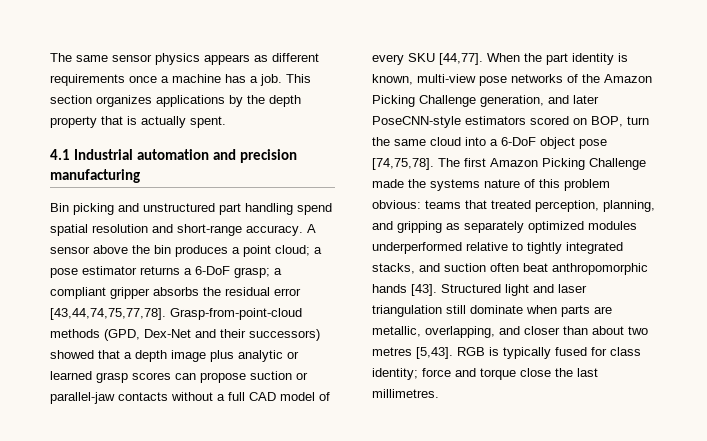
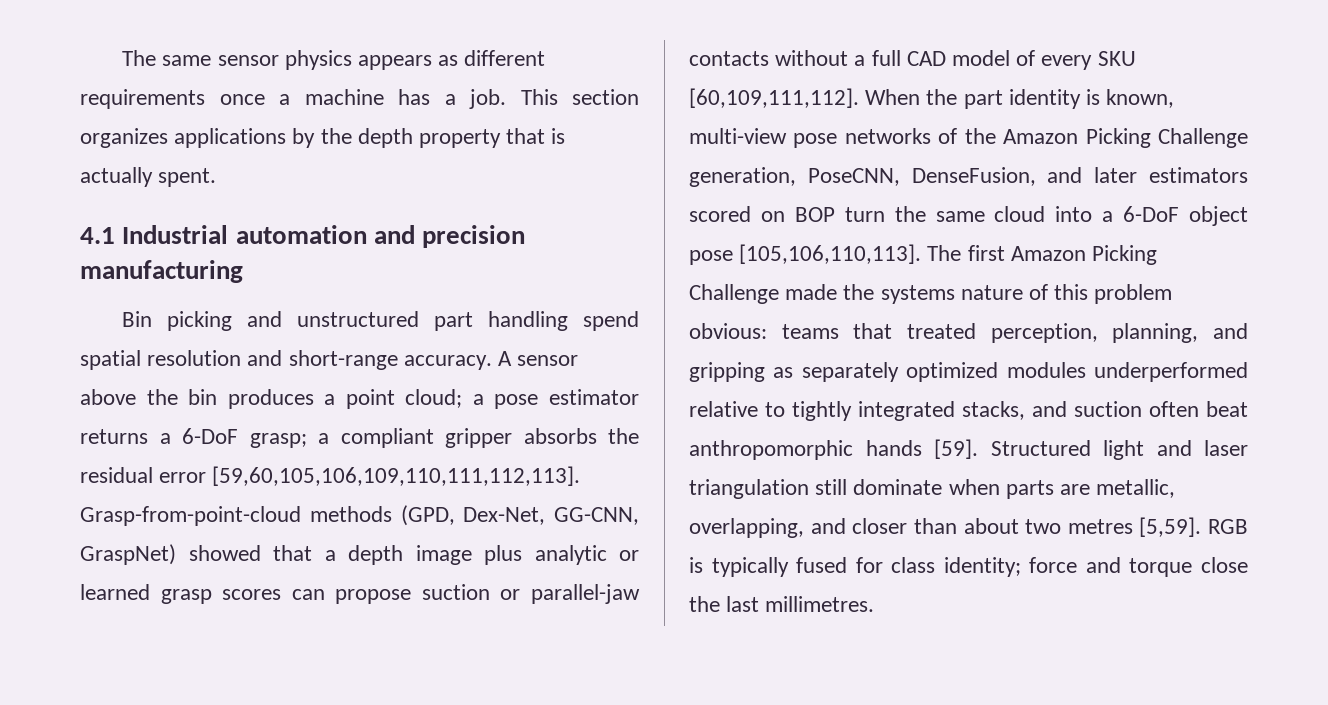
- A sensor above the bin produces a point cloud; a pose estimator returns a 6-DoF grasp; a compliant gripper absorbs the residual error [43,44,74,75,77,78].
+ A sensor above the bin produces a point cloud; a pose estimator returns a 6-DoF grasp; a compliant gripper absorbs the residual error [59,60,105,106,109,110,111,112,113].
- Grasp-from-point-cloud methods (GPD, Dex-Net and their successors) showed that a depth image plus analytic or learned grasp scores can propose suction or parallel-jaw contacts without a full CAD model of every SKU [44,77].
+ Grasp-from-point-cloud methods (GPD, Dex-Net, GG-CNN, GraspNet) showed that a depth image plus analytic or learned grasp scores can propose suction or parallel-jaw contacts without a full CAD model of every SKU [60,109,111,112].
- When the part identity is known, multi-view pose networks of the Amazon Picking Challenge generation, and later PoseCNN-style estimators scored on BOP, turn the same cloud into a 6-DoF object pose [74,75,78].
+ When the part identity is known, multi-view pose networks of the Amazon Picking Challenge generation, PoseCNN, DenseFusion, and later estimators scored on BOP turn the same cloud into a 6-DoF object pose [105,106,110,113].
- The first Amazon Picking Challenge made the systems nature of this problem obvious: teams that treated perception, planning, and gripping as separately optimized modules underperformed relative to tightly integrated stacks, and suction often beat anthropomorphic hands [43].
+ The first Amazon Picking Challenge made the systems nature of this problem obvious: teams that treated perception, planning, and gripping as separately optimized modules underperformed relative to tightly integrated stacks, and suction often beat anthropomorphic hands [59].
- Structured light and laser triangulation still dominate when parts are metallic, overlapping, and closer than about two metres [5,43].
+ Structured light and laser triangulation still dominate when parts are metallic, overlapping, and closer than about two metres [5,59].

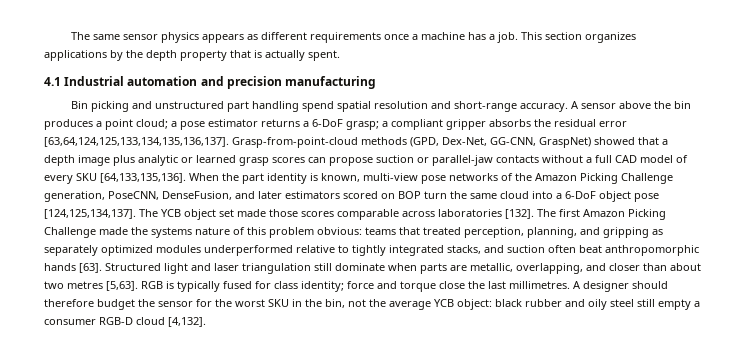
- A sensor above the bin produces a point cloud; a pose estimator returns a 6-DoF grasp; a compliant gripper absorbs the residual error [59,60,105,106,109,110,111,112,113].
+ A sensor above the bin produces a point cloud; a pose estimator returns a 6-DoF grasp; a compliant gripper absorbs the residual error [63,64,124,125,133,134,135,136,137].
- Grasp-from-point-cloud methods (GPD, Dex-Net, GG-CNN, GraspNet) showed that a depth image plus analytic or learned grasp scores can propose suction or parallel-jaw contacts without a full CAD model of every SKU [60,109,111,112].
+ Grasp-from-point-cloud methods (GPD, Dex-Net, GG-CNN, GraspNet) showed that a depth image plus analytic or learned grasp scores can propose suction or parallel-jaw contacts without a full CAD model of every SKU [64,133,135,136].
- When the part identity is known, multi-view pose networks of the Amazon Picking Challenge generation, PoseCNN, DenseFusion, and later estimators scored on BOP turn the same cloud into a 6-DoF object pose [105,106,110,113].
+ When the part identity is known, multi-view pose networks of the Amazon Picking Challenge generation, PoseCNN, DenseFusion, and later estimators scored on BOP turn the same cloud into a 6-DoF object pose [124,125,134,137]. The YCB object set made those scores comparable across laboratories [132].
- The first Amazon Picking Challenge made the systems nature of this problem obvious: teams that treated perception, planning, and gripping as separately optimized modules underperformed relative to tightly integrated stacks, and suction often beat anthropomorphic hands [59].
+ The first Amazon Picking Challenge made the systems nature of this problem obvious: teams that treated perception, planning, and gripping as separately optimized modules underperformed relative to tightly integrated stacks, and suction often beat anthropomorphic hands [63].
- Structured light and laser triangulation still dominate when parts are metallic, overlapping, and closer than about two metres [5,59].
+ Structured light and laser triangulation still dominate when parts are metallic, overlapping, and closer than about two metres [5,63].
+ A designer should therefore budget the sensor for the worst SKU in the bin, not the average YCB object: black rubber and oily steel still empty a consumer RGB-D cloud [4,132].

